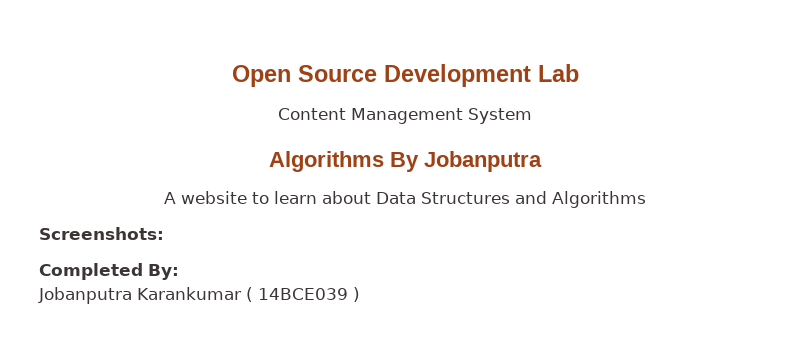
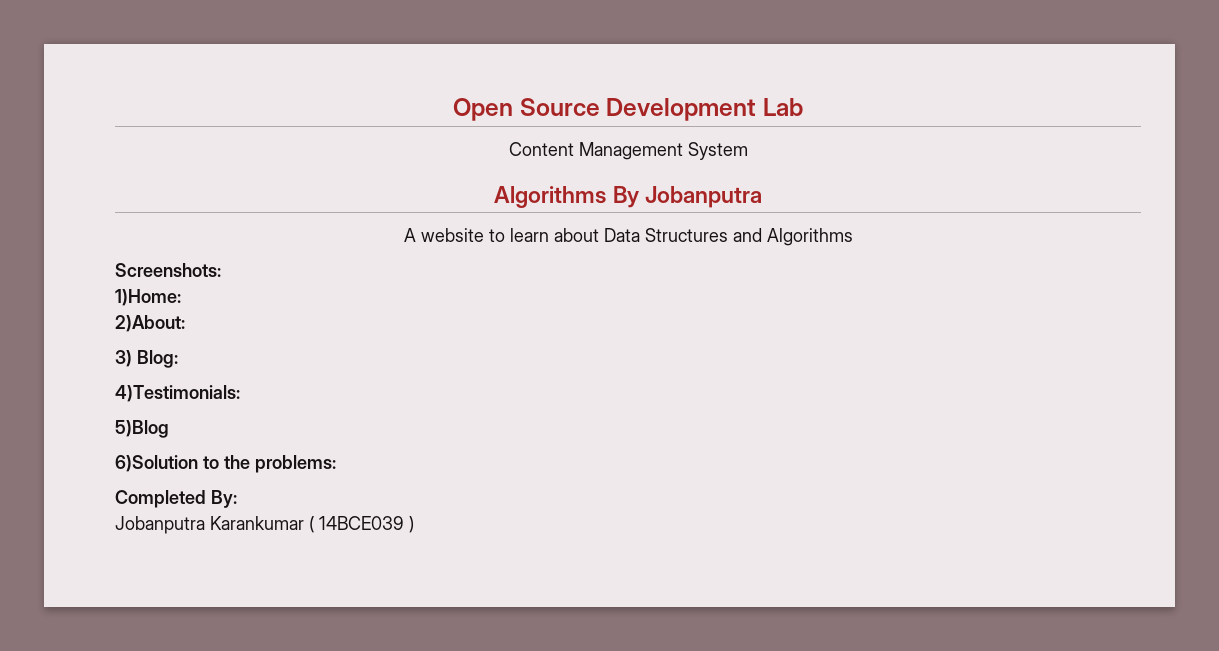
+ 1)Home:
+ 2)About:
+ 3) Blog:
+ 4)Testimonials:
+ 5)Blog
+ 6)Solution to the problems:

